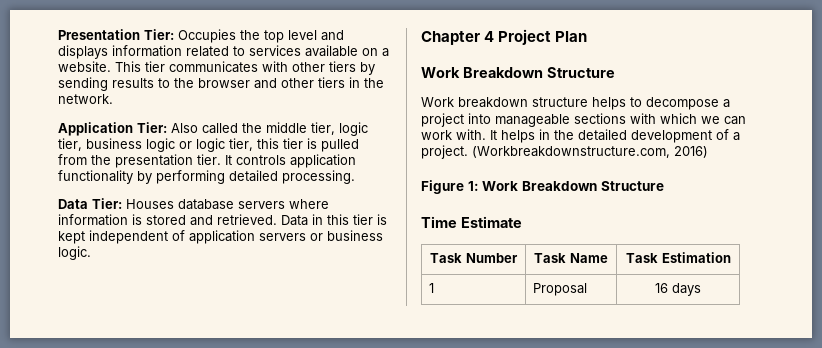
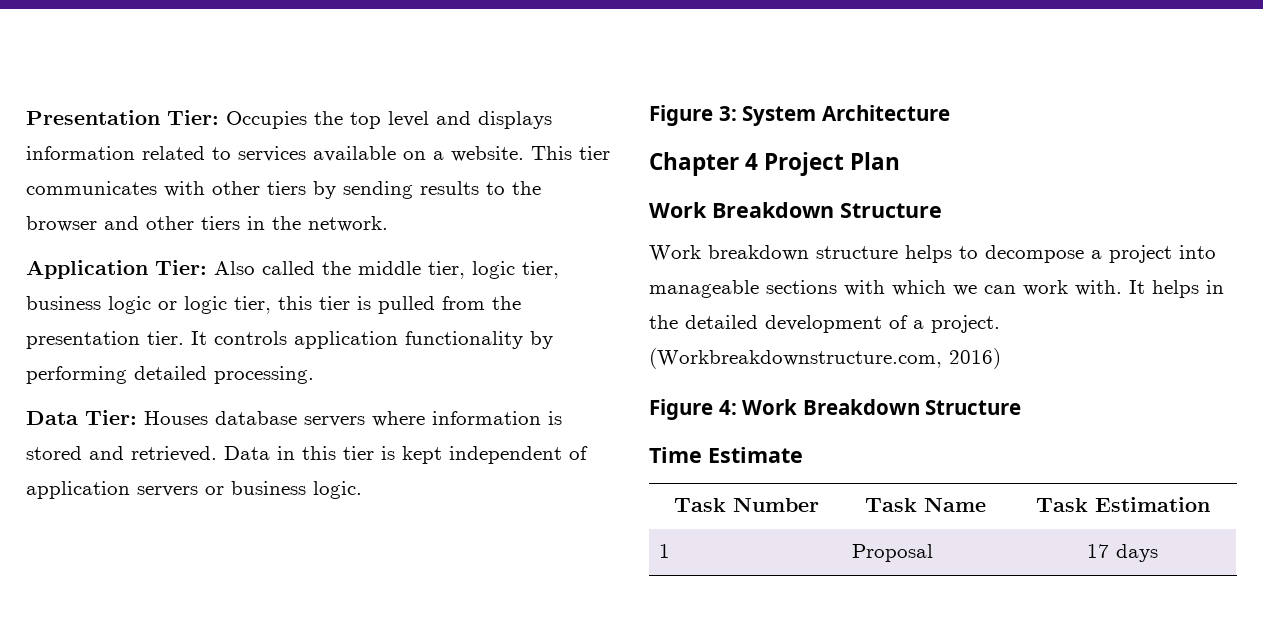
+ Figure 3: System Architecture
- Figure 1: Work Breakdown Structure
+ Figure 4: Work Breakdown Structure
- 1 | Proposal | 16 days
+ 1 | Proposal | 17 days

